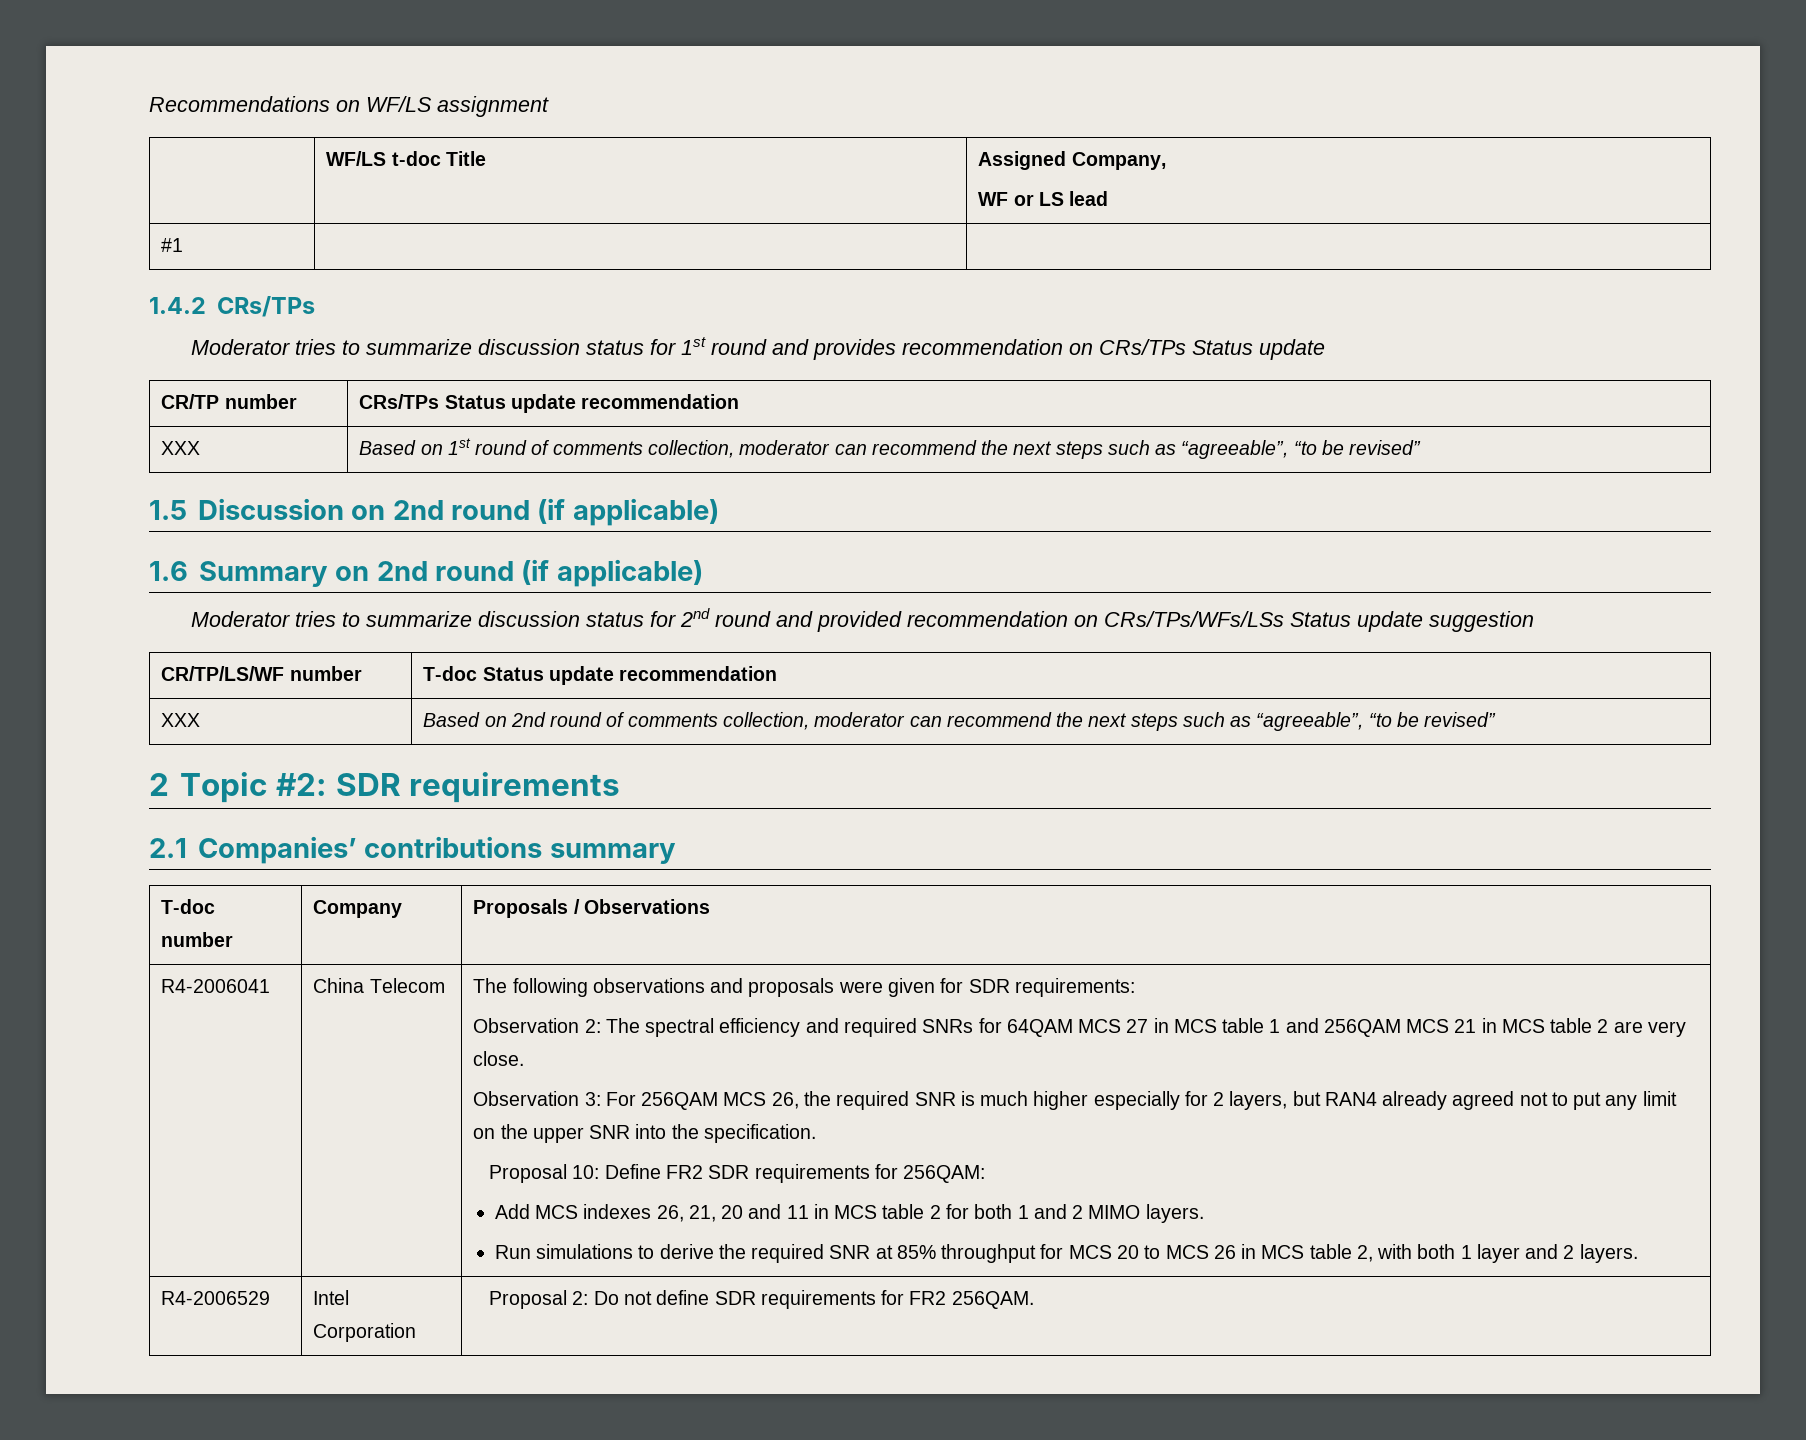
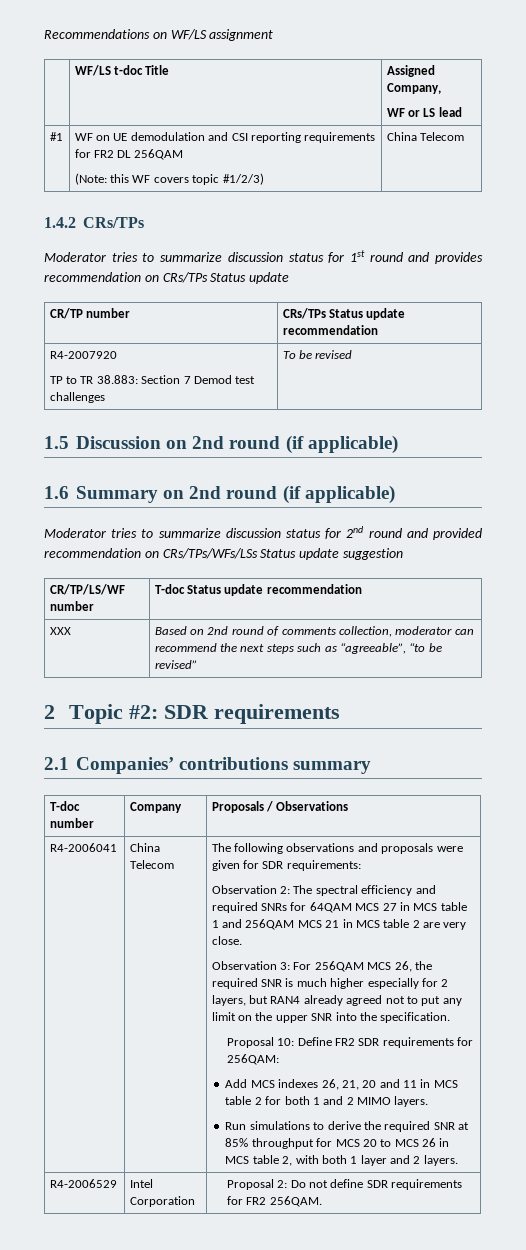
- #1 | |
+ #1 | WF on UE demodulation and CSI reporting requirements for FR2 DL 256QAM
+ (Note: this WF covers topic #1/2/3) | China Telecom
- XXX | Based on 1st round of comments collection, moderator can recommend the next steps such as “agreeable”, “to be revised”
+ R4-2007920
+ TP to TR 38.883: Section 7 Demod test challenges | To be revised

